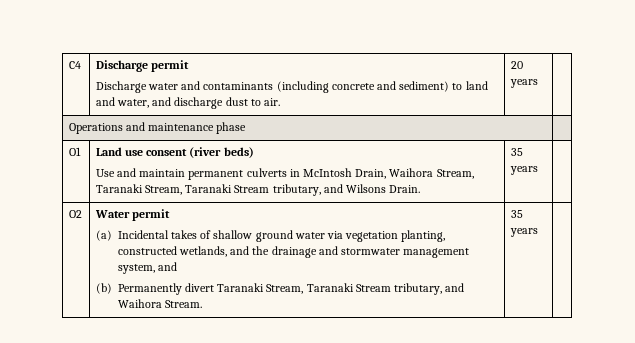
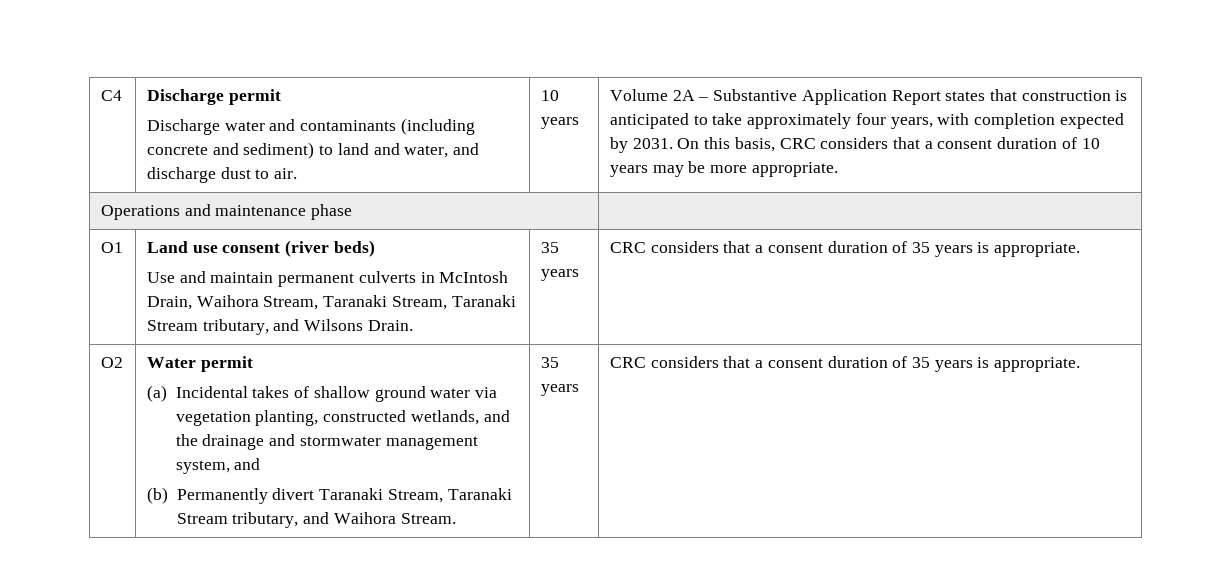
- 20 years
+ 10 years | Volume 2A – Substantive Application Report states that construction is anticipated to take approximately four years, with completion expected by 2031. On this basis, CRC considers that a consent duration of 10 years may be more appropriate.
  O1 | Land use consent (river beds)
- Use and maintain permanent culverts in McIntosh Drain, Waihora Stream, Taranaki Stream, Taranaki Stream tributary, and Wilsons Drain. | 35 years |
+ Use and maintain permanent culverts in McIntosh Drain, Waihora Stream, Taranaki Stream, Taranaki Stream tributary, and Wilsons Drain. | 35 years | CRC considers that a consent duration of 35 years is appropriate.
- (b) Permanently divert Taranaki Stream, Taranaki Stream tributary, and Waihora Stream. | 35 years
+ (b) Permanently divert Taranaki Stream, Taranaki Stream tributary, and Waihora Stream. | 35 years | CRC considers that a consent duration of 35 years is appropriate.

